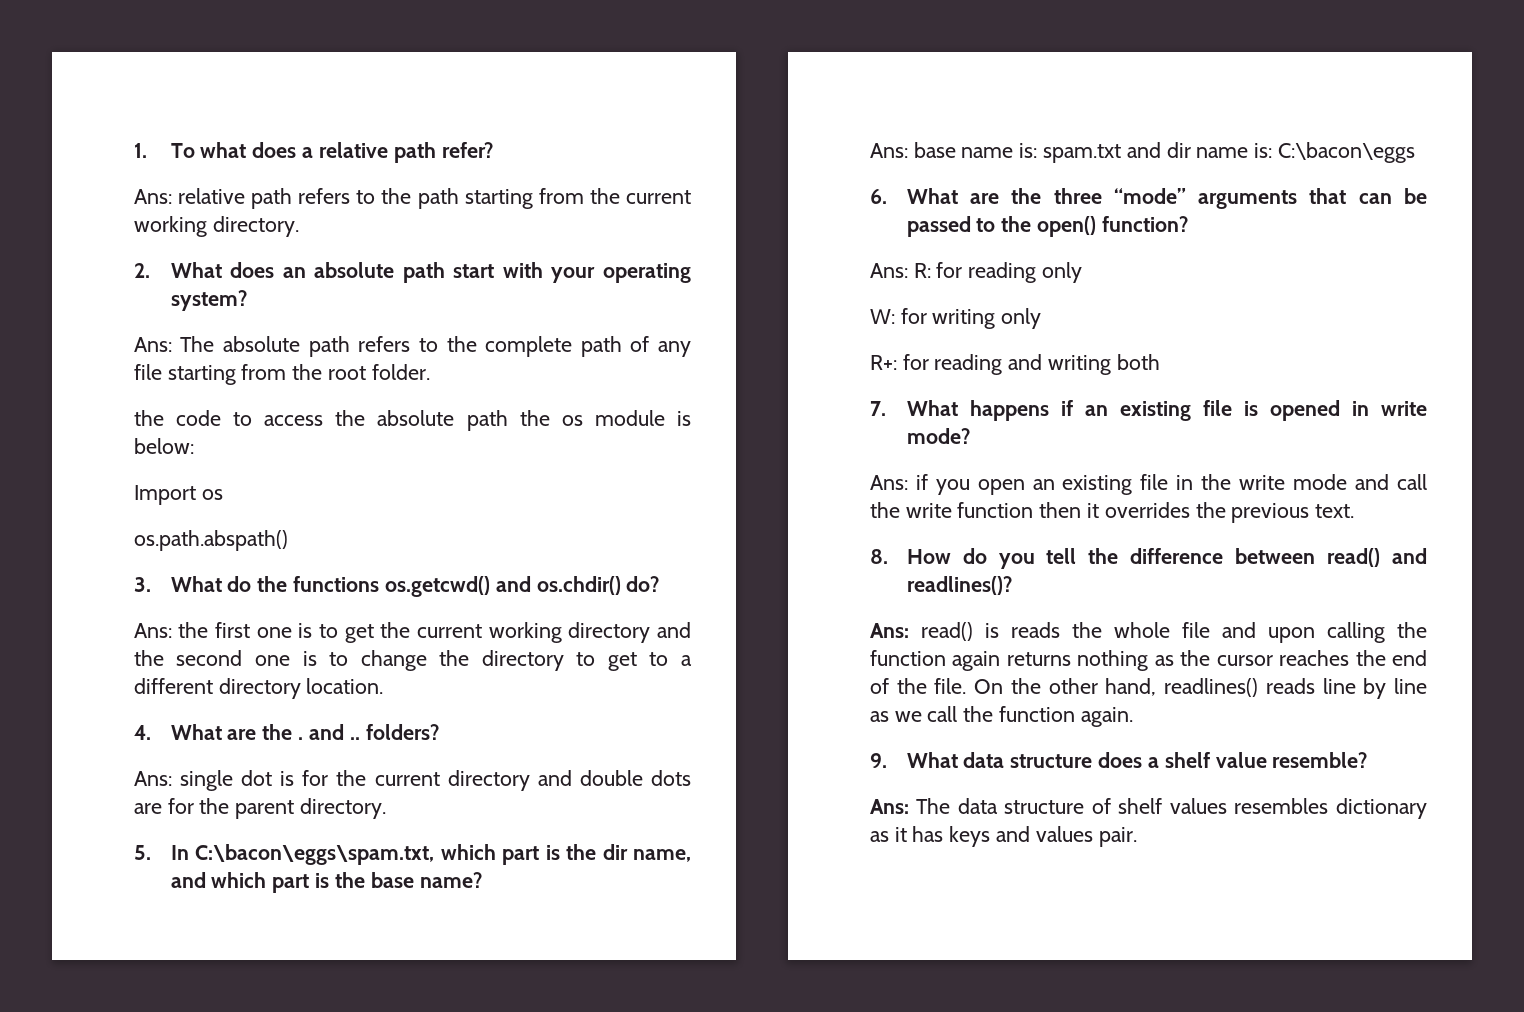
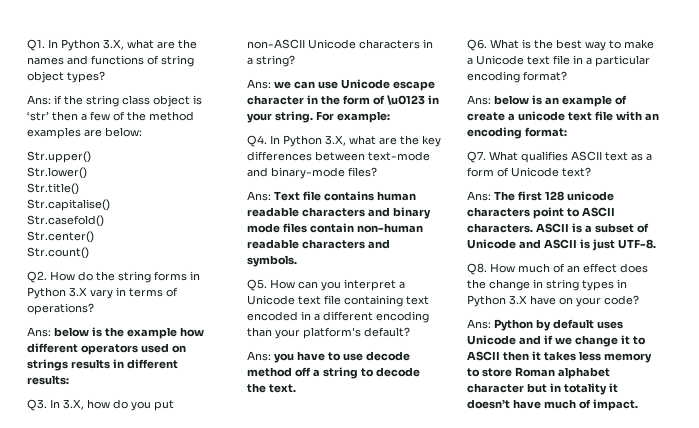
- 1. To what does a relative path refer?
- Ans: relative path refers to the path starting from the current working directory.
- 2. What does an absolute path start with your operating system?
- Ans: The absolute path refers to the complete path of any file starting from the root folder.
- the code to access the absolute path the os module is below:
- Import os
- os.path.abspath()
- 3. What do the functions os.getcwd() and os.chdir() do?
- Ans: the first one is to get the current working directory and the second one is to change the directory to get to a different directory location.
- 4. What are the . and .. folders?
- Ans: single dot is for the current directory and double dots are for the parent directory.
- 5. In C:\bacon\eggs\spam.txt, which part is the dir name, and which part is the base name?
- Ans: base name is: spam.txt and dir name is: C:\bacon\eggs
- 6. What are the three “mode” arguments that can be passed to the open() function?
- Ans: R: for reading only
- W: for writing only
- R+: for reading and writing both
- 7. What happens if an existing file is opened in write mode?
- Ans: if you open an existing file in the write mode and call the write function then it overrides the previous text.
- 8. How do you tell the difference between read() and readlines()?
- Ans: read() is reads the whole file and upon calling the function again returns nothing as the cursor reaches the end of the file. On the other hand, readlines() reads line by line as we call the function again.
- 9. What data structure does a shelf value resemble?
- Ans: The data structure of shelf values resembles dictionary as it has keys and values pair.
+ Q1. In Python 3.X, what are the names and functions of string object types?
+ Ans: if the string class object is ‘str’ then a few of the method examples are below:
+ Str.upper()
+ Str.lower()
+ Str.title()
+ Str.capitalise()
+ Str.casefold()
+ Str.center()
+ Str.count()
+ Q2. How do the string forms in Python 3.X vary in terms of operations?
+ Ans: below is the example how different operators used on strings results in different results:
+ Q3. In 3.X, how do you put non-ASCII Unicode characters in a string?
+ Ans: we can use Unicode escape character in the form of \u0123 in your string. For example:
+ Q4. In Python 3.X, what are the key differences between text-mode and binary-mode files?
+ Ans: Text file contains human readable characters and binary mode files contain non-human readable characters and symbols.
+ Q5. How can you interpret a Unicode text file containing text encoded in a different encoding than your platform's default?
+ Ans: you have to use decode method off a string to decode the text.
+ Q6. What is the best way to make a Unicode text file in a particular encoding format?
+ Ans: below is an example of create a unicode text file with an encoding format:
+ Q7. What qualifies ASCII text as a form of Unicode text?
+ Ans: The first 128 unicode characters point to ASCII characters. ASCII is a subset of Unicode and ASCII is just UTF-8.
+ Q8. How much of an effect does the change in string types in Python 3.X have on your code?
+ Ans: Python by default uses Unicode and if we change it to ASCII then it takes less memory to store Roman alphabet character but in totality it doesn’t have much of impact.

